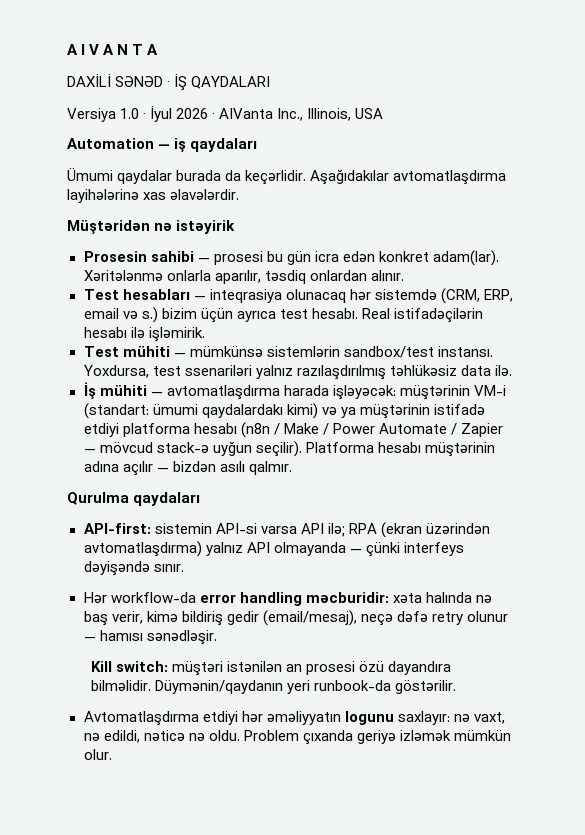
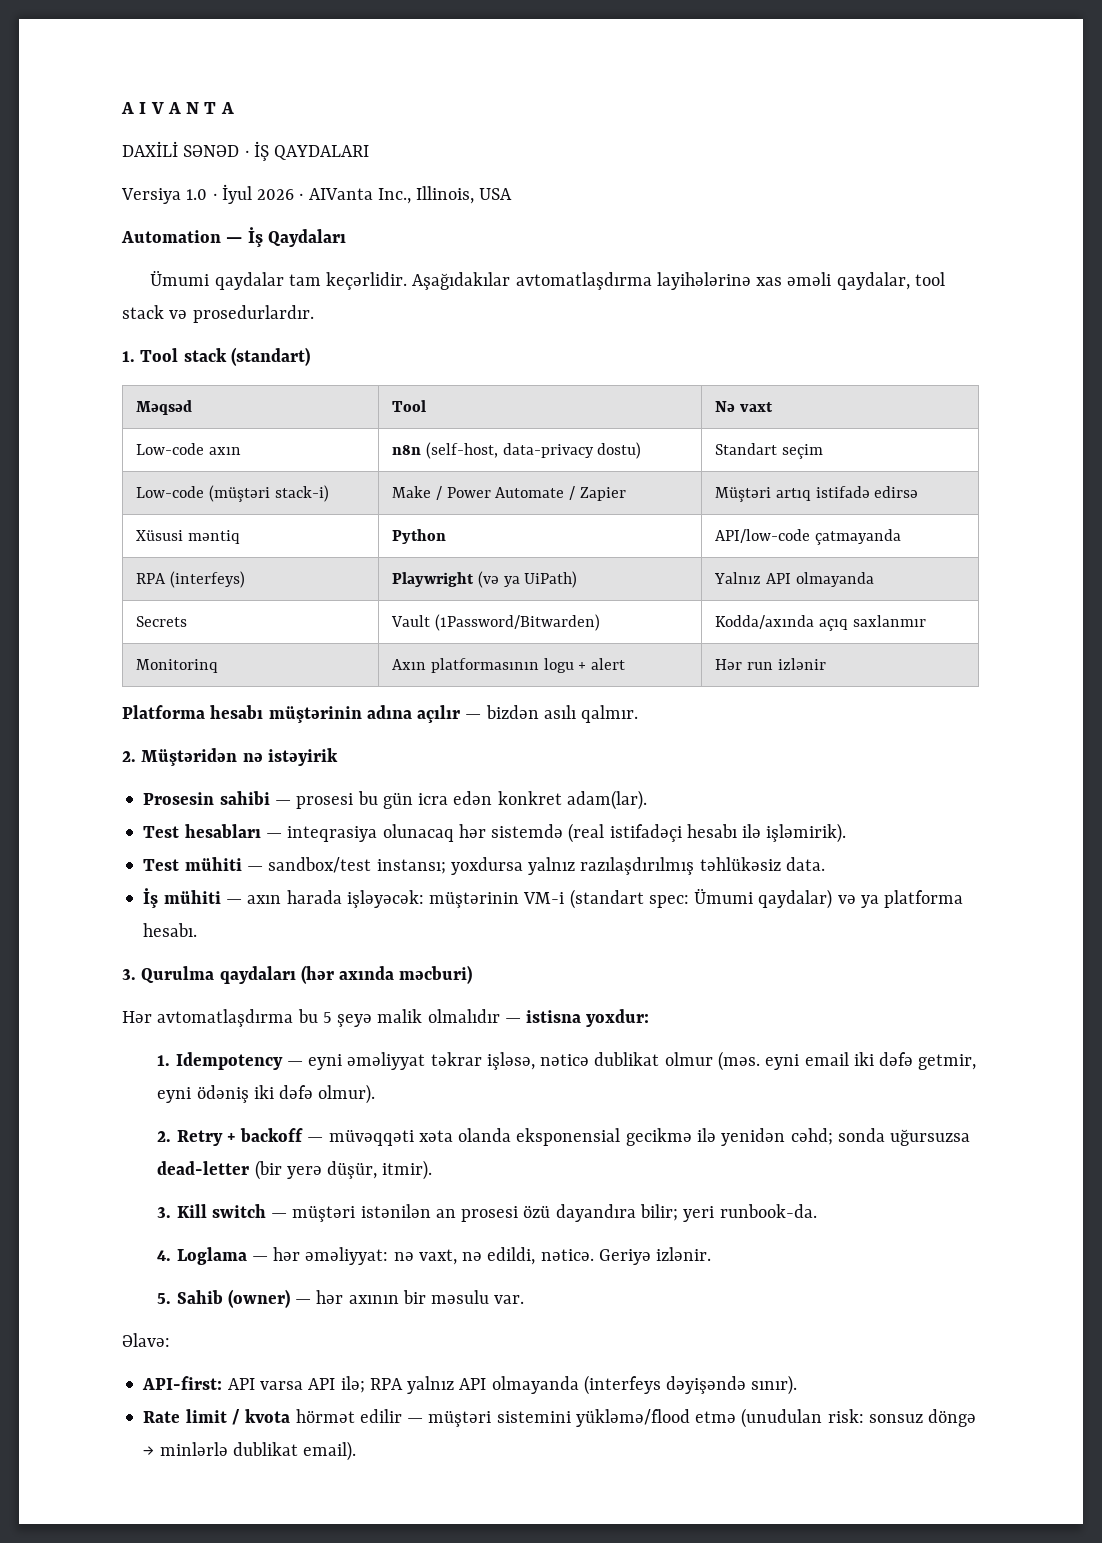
- Automation — iş qaydaları
+ Automation — İş Qaydaları
- Ümumi qaydalar burada da keçərlidir.
+ Ümumi qaydalar tam keçərlidir.
- Aşağıdakılar avtomatlaşdırma layihələrinə xas əlavələrdir.
- Müştəridən nə istəyirik
+ Aşağıdakılar avtomatlaşdırma layihələrinə xas əməli qaydalar, tool stack və prosedurlardır.
+ 1. Tool stack (standart)
+ Məqsəd | Tool | Nə vaxt
+ Low-code axın | n8n (self-host, data-privacy dostu) | Standart seçim
+ Low-code (müştəri stack-i) | Make / Power Automate / Zapier | Müştəri artıq istifadə edirsə
+ Xüsusi məntiq | Python | API/low-code çatmayanda
+ RPA (interfeys) | Playwright (və ya UiPath) | Yalnız API olmayanda
+ Secrets | Vault (1Password/Bitwarden) | Kodda/axında açıq saxlanmır
+ Monitorinq | Axın platformasının logu + alert | Hər run izlənir
+ Platforma hesabı müştərinin adına açılır — bizdən asılı qalmır.
+ 2. Müştəridən nə istəyirik
- Xəritələnmə onlarla aparılır, təsdiq onlardan alınır.
- Test hesabları — inteqrasiya olunacaq hər sistemdə (CRM, ERP, email və s.) bizim üçün ayrıca test hesabı. Real istifadəçilərin hesabı ilə işləmirik.
+ Test hesabları — inteqrasiya olunacaq hər sistemdə (real istifadəçi hesabı ilə işləmirik).
- Test mühiti — mümkünsə sistemlərin sandbox/test instansı. Yoxdursa, test ssenariləri yalnız razılaşdırılmış təhlükəsiz data ilə.
+ Test mühiti — sandbox/test instansı; yoxdursa yalnız razılaşdırılmış təhlükəsiz data.
- İş mühiti — avtomatlaşdırma harada işləyəcək: müştərinin VM-i (standart: ümumi qaydalardakı kimi) və ya müştərinin istifadə etdiyi platforma hesabı (n8n / Make / Power Automate / Zapier — mövcud stack-ə uyğun seçilir). Platforma hesabı müştərinin adına açılır — bizdən asılı qalmır.
- Qurulma qaydaları
- API-first: sistemin API-si varsa API ilə; RPA (ekran üzərindən avtomatlaşdırma) yalnız API olmayanda — çünki interfeys dəyişəndə sınır.
- Hər workflow-da error handling məcburidir: xəta halında nə baş verir, kimə bildiriş gedir (email/mesaj), neçə dəfə retry olunur — hamısı sənədləşir.
- Kill switch: müştəri istənilən an prosesi özü dayandıra bilməlidir. Düymənin/qaydanın yeri runbook-da göstərilir.
- Avtomatlaşdırma etdiyi hər əməliyyatın logunu saxlayır: nə vaxt, nə edildi, nəticə nə oldu. Problem çıxanda geriyə izləmək mümkün olur.
+ İş mühiti — axın harada işləyəcək: müştərinin VM-i (standart spec: Ümumi qaydalar) və ya platforma hesabı.
+ 3. Qurulma qaydaları (hər axında məcburi)
+ Hər avtomatlaşdırma bu 5 şeyə malik olmalıdır — istisna yoxdur:
+ 1. Idempotency — eyni əməliyyat təkrar işləsə, nəticə dublikat olmur (məs. eyni email iki dəfə getmir, eyni ödəniş iki dəfə olmur).
+ 2. Retry + backoff — müvəqqəti xəta olanda eksponensial gecikmə ilə yenidən cəhd; sonda uğursuzsa dead-letter (bir yerə düşür, itmir).
+ 3. Kill switch — müştəri istənilən an prosesi özü dayandıra bilir; yeri runbook-da.
+ 4. Loglama — hər əməliyyat: nə vaxt, nə edildi, nəticə. Geriyə izlənir.
+ 5. Sahib (owner) — hər axının bir məsulu var.
+ Əlavə:
+ API-first: API varsa API ilə; RPA yalnız API olmayanda (interfeys dəyişəndə sınır).
+ Rate limit / kvota hörmət edilir — müştəri sistemini yükləmə/flood etmə (unudulan risk: sonsuz döngə → minlərlə dublikat email).

